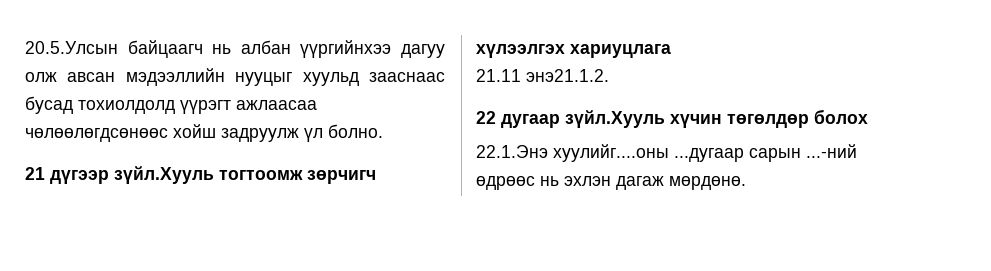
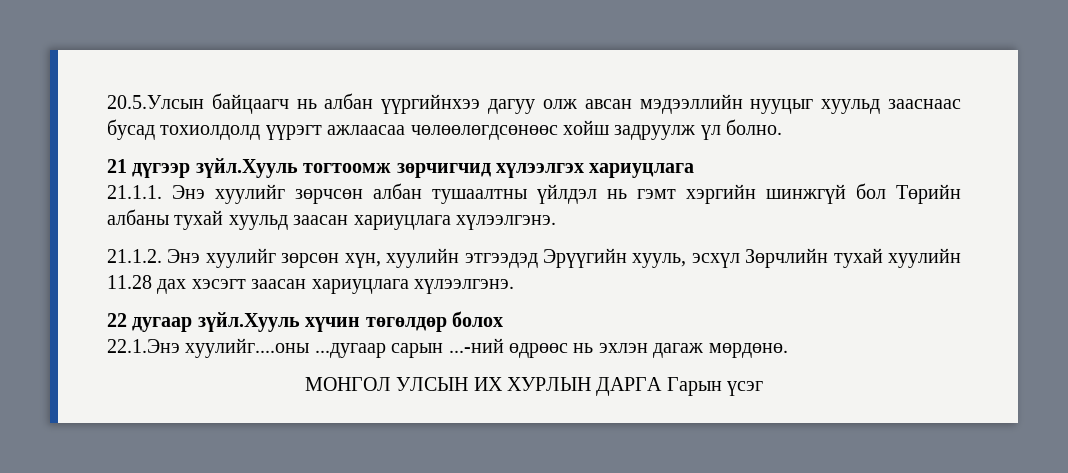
- 21 дүгээр зүйл.Хууль тогтоомж зөрчигч хүлээлгэх хариуцлага
+ 21 дүгээр зүйл.Хууль тогтоомж зөрчигчид хүлээлгэх хариуцлага
- 21.11 энэ21.1.2.
+ 21.1.1. Энэ хуулийг зөрчсөн албан тушаалтны үйлдэл нь гэмт хэргийн шинжгүй бол Төрийн албаны тухай хуульд заасан хариуцлага хүлээлгэнэ.
+ 21.1.2. Энэ хуулийг зөрсөн хүн, хуулийн этгээдэд Эрүүгийн хууль, эсхүл Зөрчлийн тухай хуулийн 11.28 дах хэсэгт заасан хариуцлага хүлээлгэнэ.
+ МОНГОЛ УЛСЫН ИХ ХУРЛЫН ДАРГА Гарын үсэг

